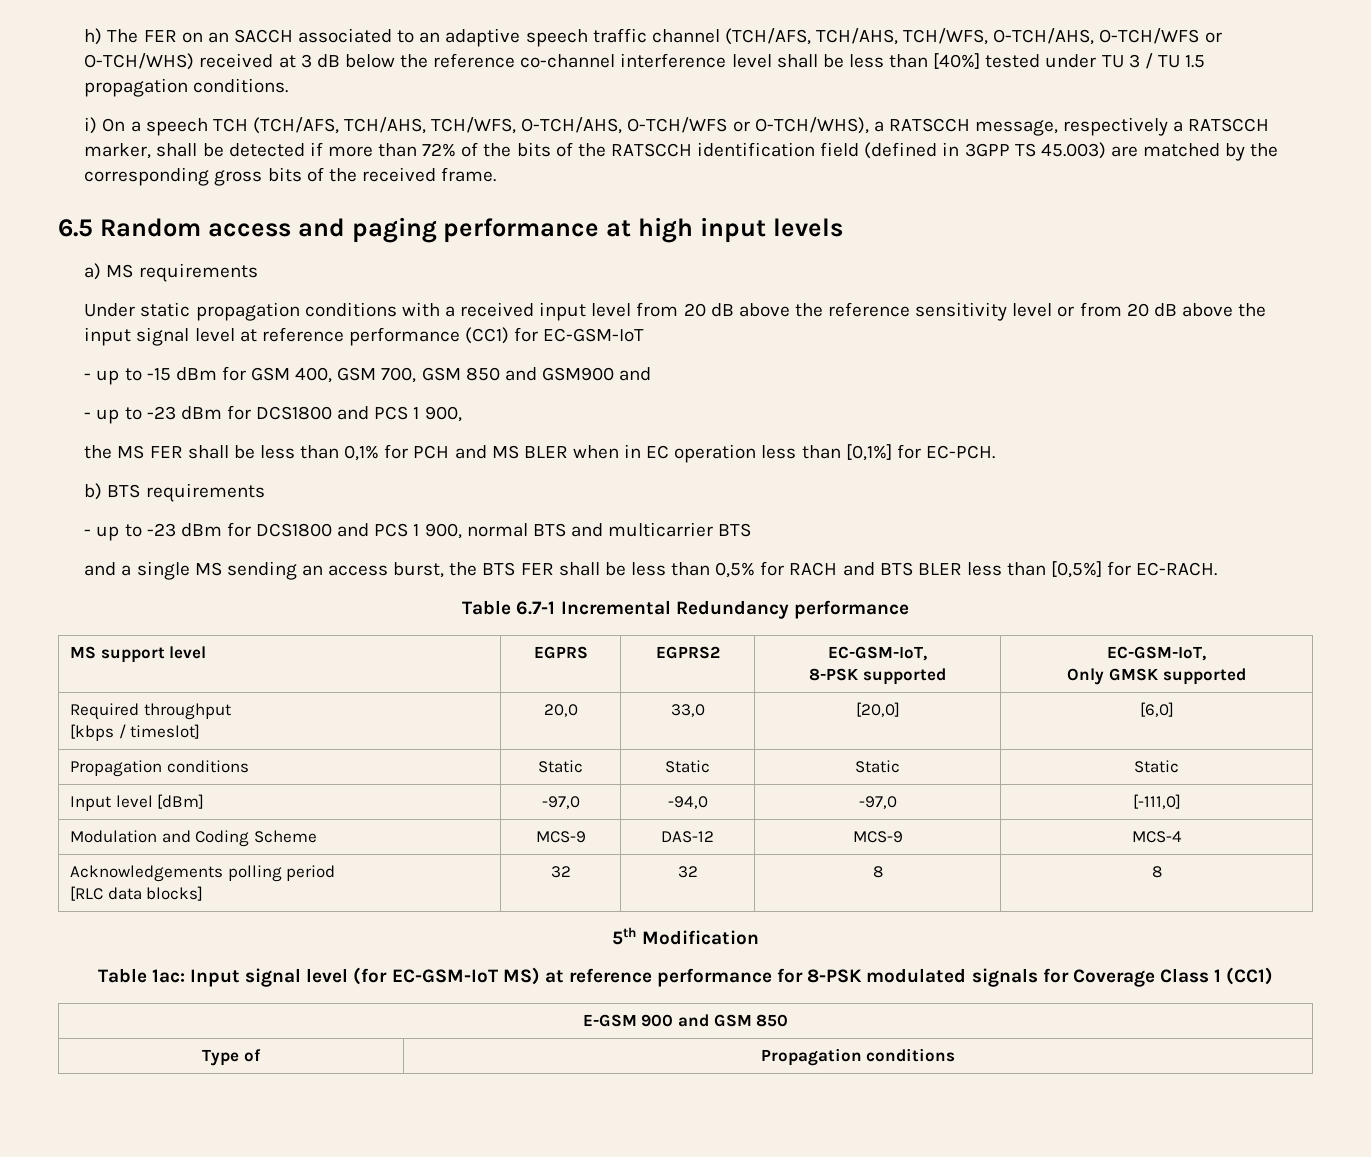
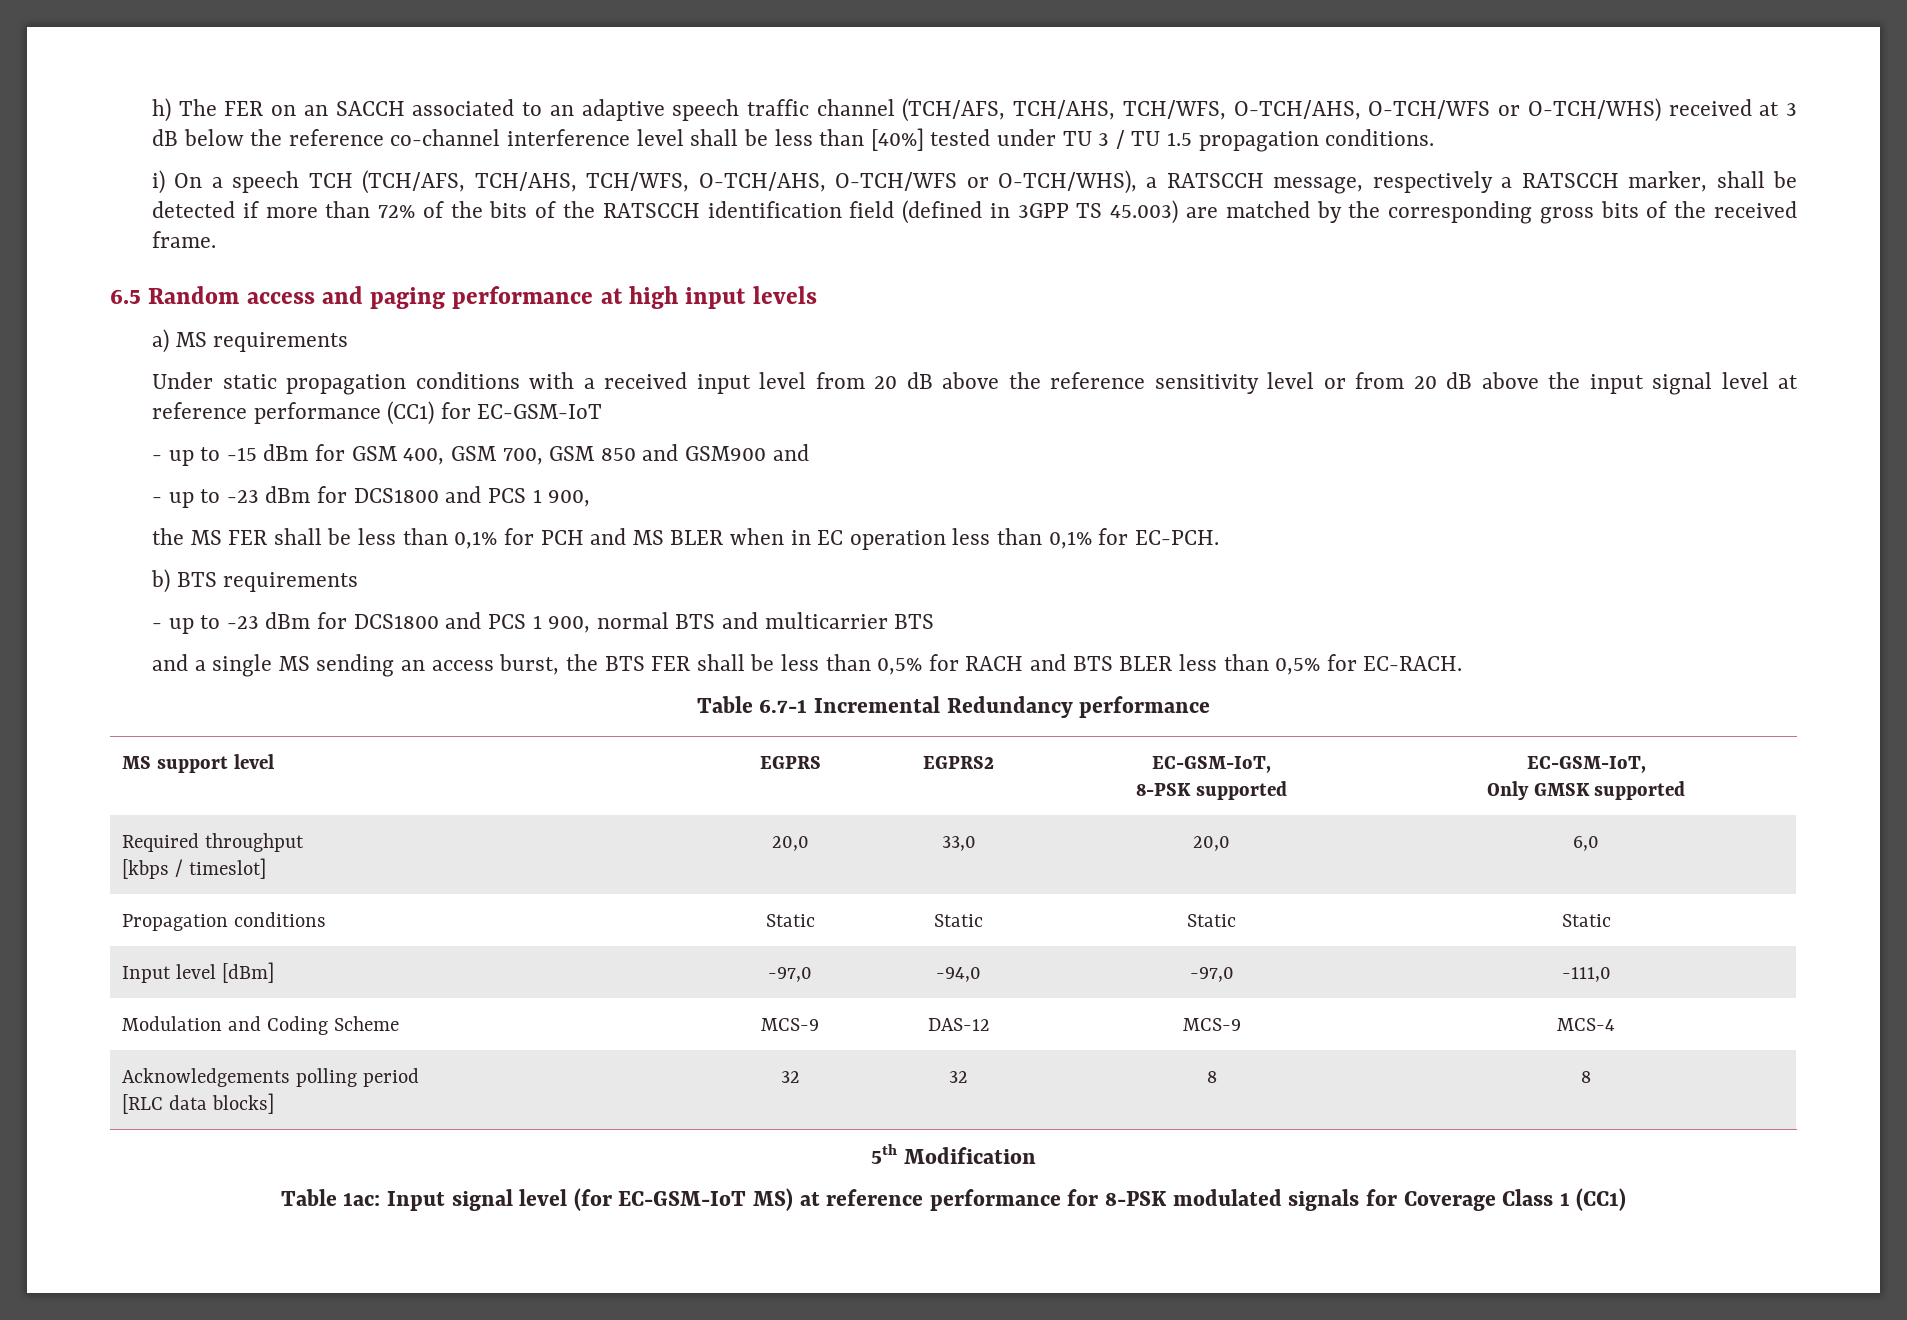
- the MS FER shall be less than 0,1% for PCH and MS BLER when in EC operation less than [0,1%] for EC-PCH.
+ the MS FER shall be less than 0,1% for PCH and MS BLER when in EC operation less than 0,1% for EC-PCH.
- and a single MS sending an access burst, the BTS FER shall be less than 0,5% for RACH and BTS BLER less than [0,5%] for EC-RACH.
+ and a single MS sending an access burst, the BTS FER shall be less than 0,5% for RACH and BTS BLER less than 0,5% for EC-RACH.
  Required throughput
- [kbps / timeslot] | 20,0 | 33,0 | [20,0] | [6,0]
+ [kbps / timeslot] | 20,0 | 33,0 | 20,0 | 6,0
- Input level [dBm] | -97,0 | -94,0 | -97,0 | [-111,0]
+ Input level [dBm] | -97,0 | -94,0 | -97,0 | -111,0
- E-GSM 900 and GSM 850
- Type of | Propagation conditions

